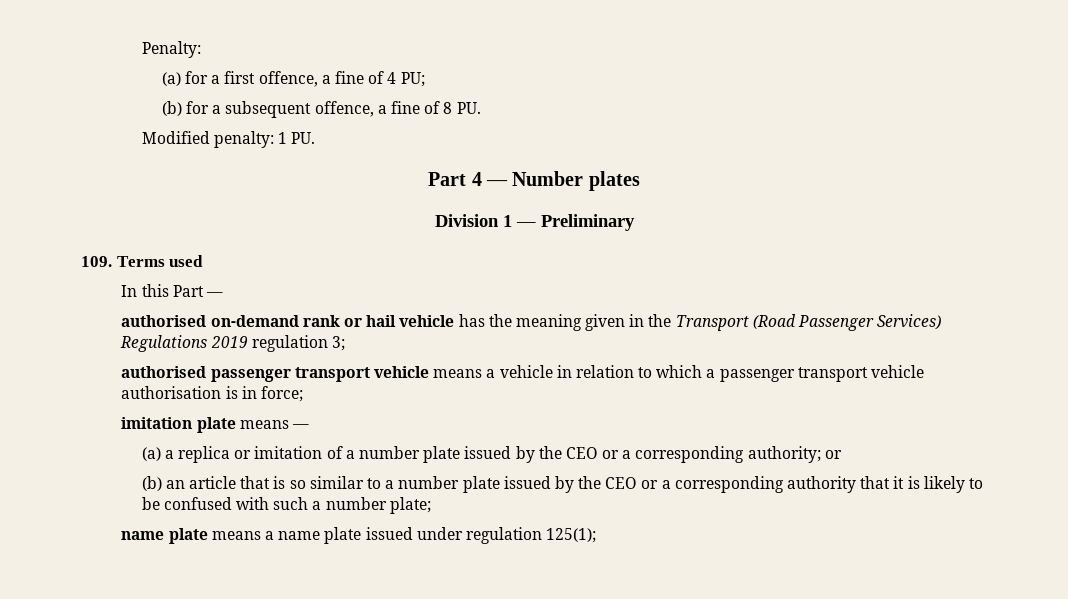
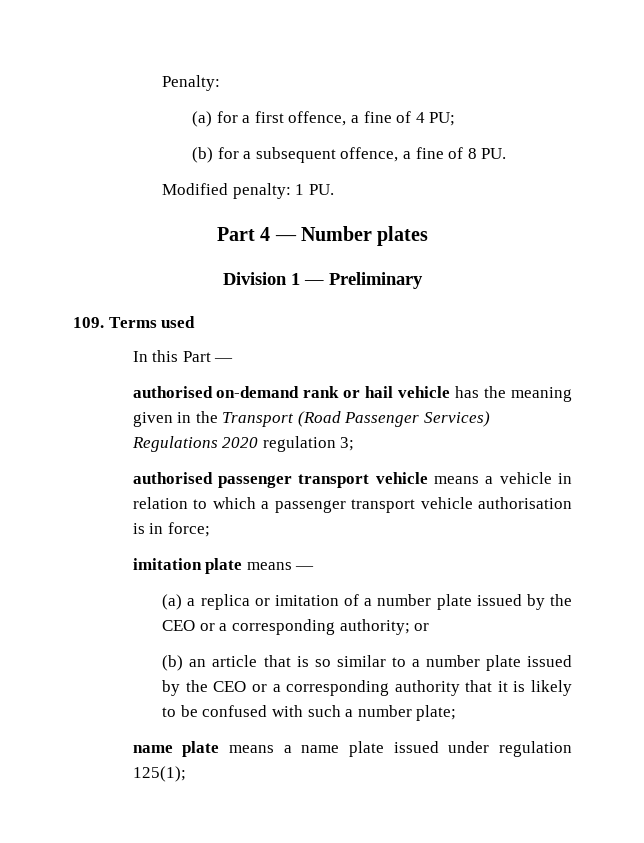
- authorised on-demand rank or hail vehicle has the meaning given in the Transport (Road Passenger Services) Regulations 2019 regulation 3;
+ authorised on-demand rank or hail vehicle has the meaning given in the Transport (Road Passenger Services) Regulations 2020 regulation 3;

